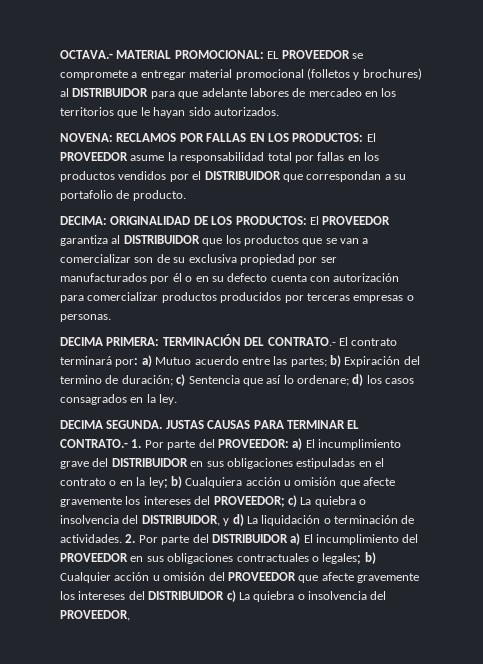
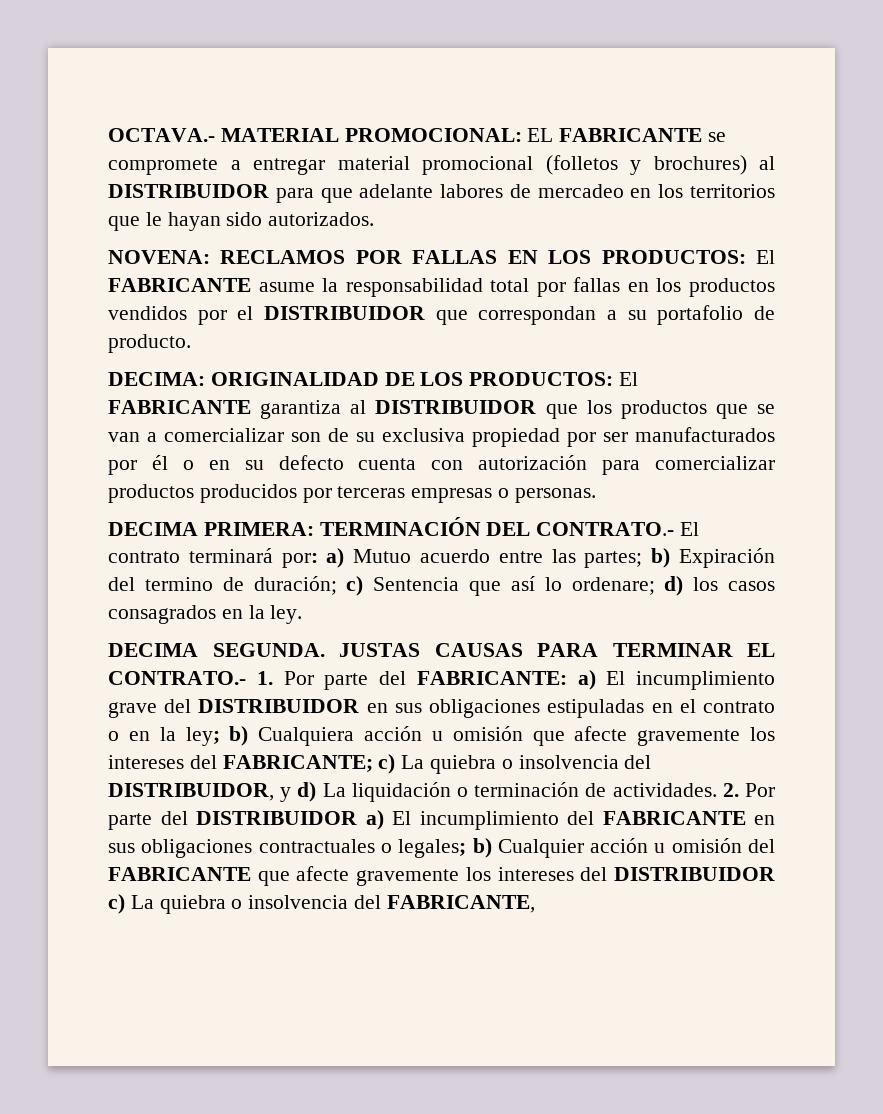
- OCTAVA.- MATERIAL PROMOCIONAL: EL PROVEEDOR se compromete a entregar material promocional (folletos y brochures) al DISTRIBUIDOR para que adelante labores de mercadeo en los territorios que le hayan sido autorizados.
+ OCTAVA.- MATERIAL PROMOCIONAL: EL FABRICANTE se compromete a entregar material promocional (folletos y brochures) al DISTRIBUIDOR para que adelante labores de mercadeo en los territorios que le hayan sido autorizados.
- NOVENA: RECLAMOS POR FALLAS EN LOS PRODUCTOS: El PROVEEDOR asume la responsabilidad total por fallas en los productos vendidos por el DISTRIBUIDOR que correspondan a su portafolio de producto.
+ NOVENA: RECLAMOS POR FALLAS EN LOS PRODUCTOS: El FABRICANTE asume la responsabilidad total por fallas en los productos vendidos por el DISTRIBUIDOR que correspondan a su portafolio de producto.
- DECIMA: ORIGINALIDAD DE LOS PRODUCTOS: El PROVEEDOR garantiza al DISTRIBUIDOR que los productos que se van a comercializar son de su exclusiva propiedad por ser manufacturados por él o en su defecto cuenta con autorización para comercializar productos producidos por terceras empresas o personas.
+ DECIMA: ORIGINALIDAD DE LOS PRODUCTOS: El FABRICANTE garantiza al DISTRIBUIDOR que los productos que se van a comercializar son de su exclusiva propiedad por ser manufacturados por él o en su defecto cuenta con autorización para comercializar productos producidos por terceras empresas o personas.
- JUSTAS CAUSAS PARA TERMINAR EL CONTRATO.- 1. Por parte del PROVEEDOR: a) El incumplimiento grave del DISTRIBUIDOR en sus obligaciones estipuladas en el contrato o en la ley; b) Cualquiera acción u omisión que afecte gravemente los intereses del PROVEEDOR; c) La quiebra o insolvencia del DISTRIBUIDOR, y d) La liquidación o terminación de actividades.
+ JUSTAS CAUSAS PARA TERMINAR EL CONTRATO.- 1. Por parte del FABRICANTE: a) El incumplimiento grave del DISTRIBUIDOR en sus obligaciones estipuladas en el contrato o en la ley; b) Cualquiera acción u omisión que afecte gravemente los intereses del FABRICANTE; c) La quiebra o insolvencia del DISTRIBUIDOR, y d) La liquidación o terminación de actividades.
- 2. Por parte del DISTRIBUIDOR a) El incumplimiento del PROVEEDOR en sus obligaciones contractuales o legales; b) Cualquier acción u omisión del PROVEEDOR que afecte gravemente los intereses del DISTRIBUIDOR c) La quiebra o insolvencia del PROVEEDOR,
+ 2. Por parte del DISTRIBUIDOR a) El incumplimiento del FABRICANTE en sus obligaciones contractuales o legales; b) Cualquier acción u omisión del FABRICANTE que afecte gravemente los intereses del DISTRIBUIDOR c) La quiebra o insolvencia del FABRICANTE,

